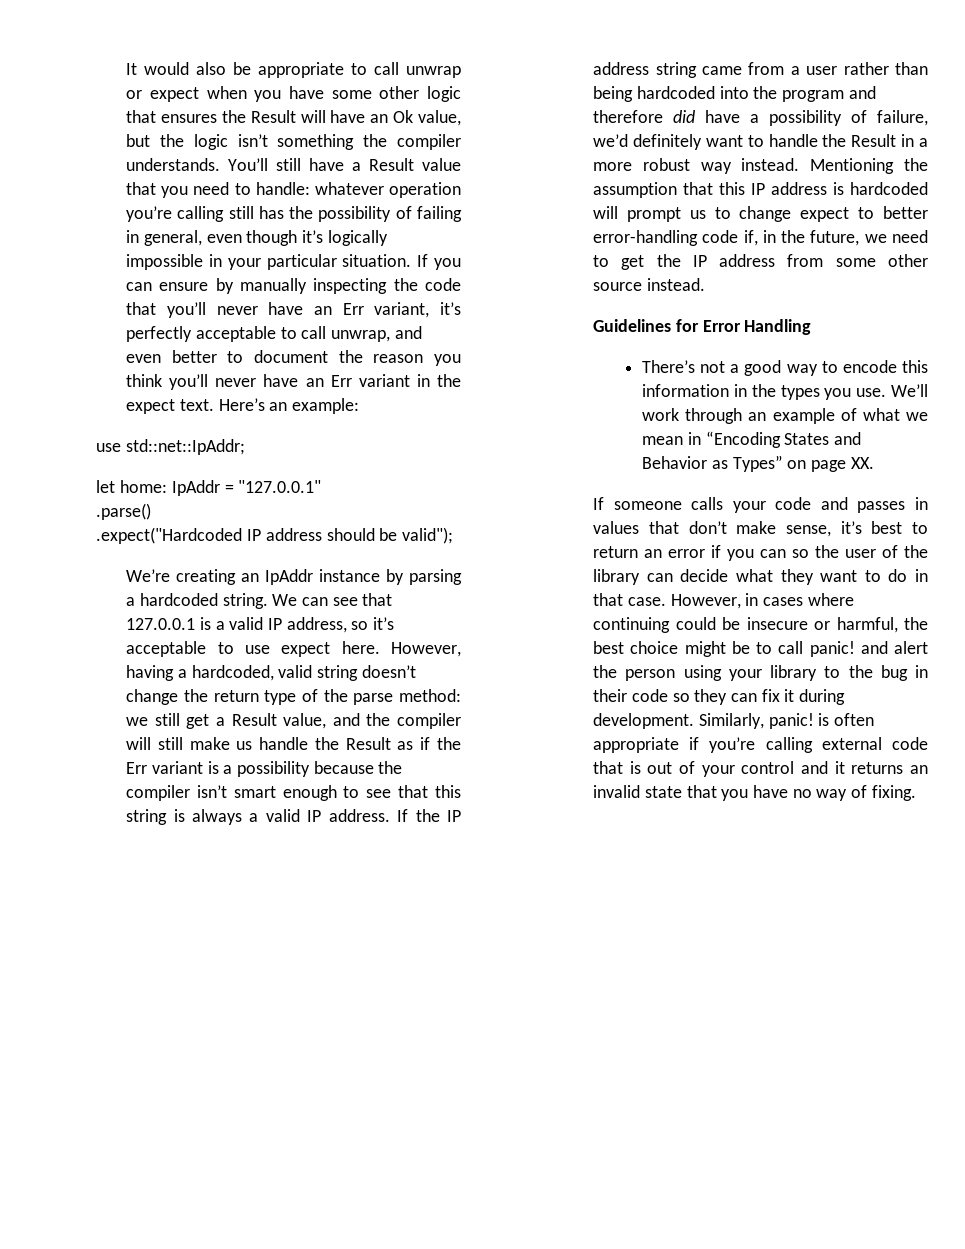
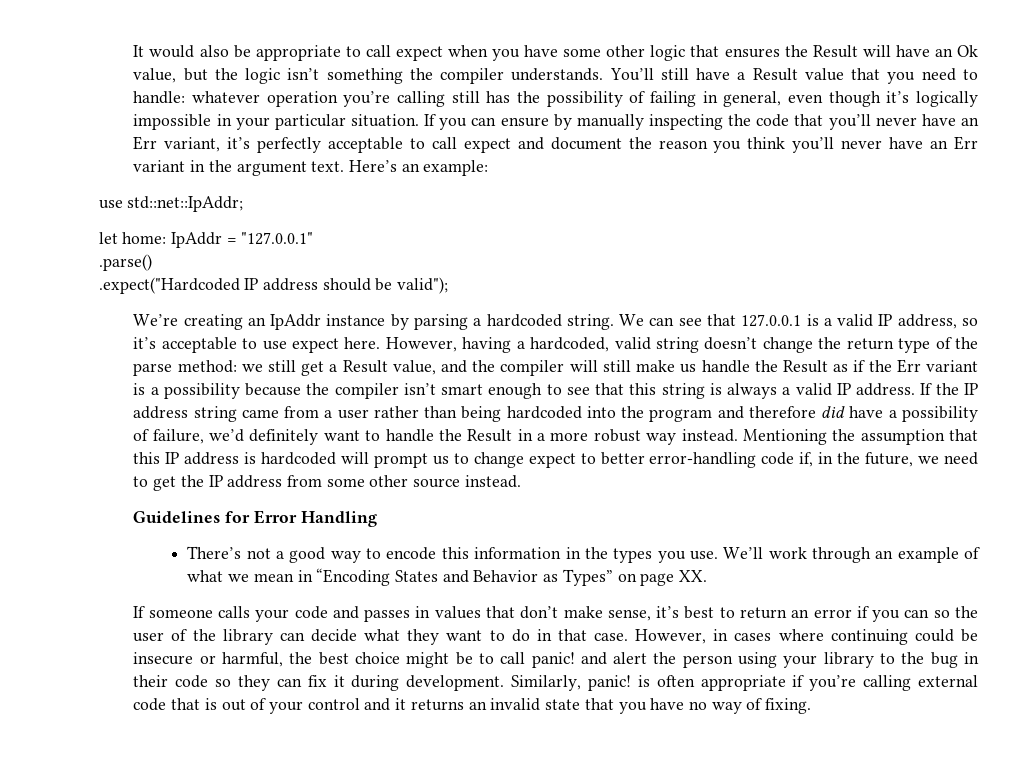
- It would also be appropriate to call unwrap or expect when you have some other logic that ensures the Result will have an Ok value, but the logic isn’t something the compiler understands.
+ It would also be appropriate to call expect when you have some other logic that ensures the Result will have an Ok value, but the logic isn’t something the compiler understands.
- If you can ensure by manually inspecting the code that you’ll never have an Err variant, it’s perfectly acceptable to call unwrap, and even better to document the reason you think you’ll never have an Err variant in the expect text.
+ If you can ensure by manually inspecting the code that you’ll never have an Err variant, it’s perfectly acceptable to call expect and document the reason you think you’ll never have an Err variant in the argument text.

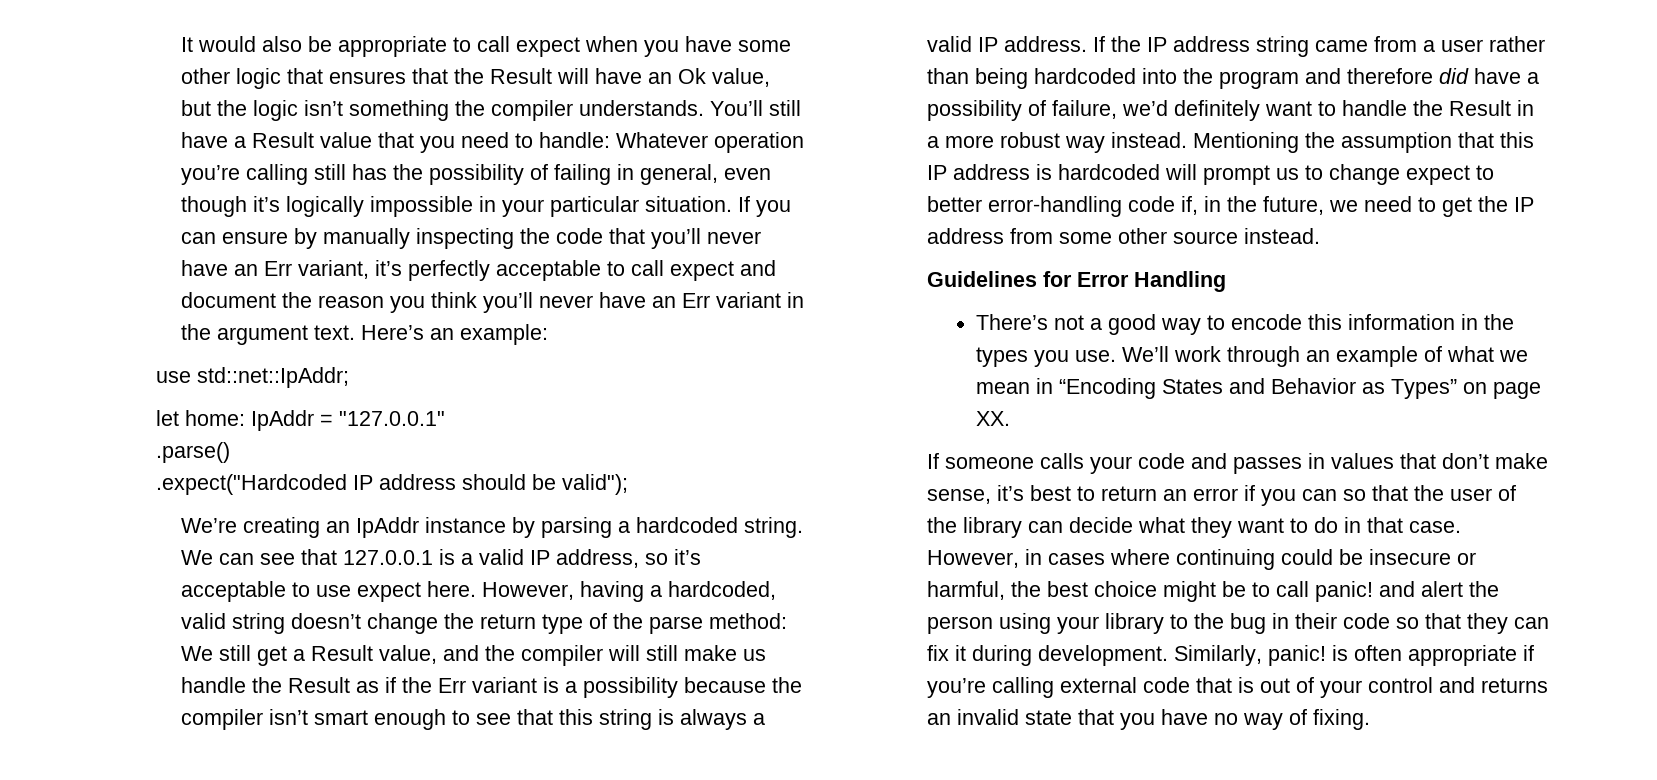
- It would also be appropriate to call expect when you have some other logic that ensures the Result will have an Ok value, but the logic isn’t something the compiler understands.
+ It would also be appropriate to call expect when you have some other logic that ensures that the Result will have an Ok value, but the logic isn’t something the compiler understands.
- You’ll still have a Result value that you need to handle: whatever operation you’re calling still has the possibility of failing in general, even though it’s logically impossible in your particular situation.
+ You’ll still have a Result value that you need to handle: Whatever operation you’re calling still has the possibility of failing in general, even though it’s logically impossible in your particular situation.
- However, having a hardcoded, valid string doesn’t change the return type of the parse method: we still get a Result value, and the compiler will still make us handle the Result as if the Err variant is a possibility because the compiler isn’t smart enough to see that this string is always a valid IP address.
+ However, having a hardcoded, valid string doesn’t change the return type of the parse method: We still get a Result value, and the compiler will still make us handle the Result as if the Err variant is a possibility because the compiler isn’t smart enough to see that this string is always a valid IP address.
- If someone calls your code and passes in values that don’t make sense, it’s best to return an error if you can so the user of the library can decide what they want to do in that case.
+ If someone calls your code and passes in values that don’t make sense, it’s best to return an error if you can so that the user of the library can decide what they want to do in that case.
- However, in cases where continuing could be insecure or harmful, the best choice might be to call panic! and alert the person using your library to the bug in their code so they can fix it during development.
+ However, in cases where continuing could be insecure or harmful, the best choice might be to call panic! and alert the person using your library to the bug in their code so that they can fix it during development.
- Similarly, panic! is often appropriate if you’re calling external code that is out of your control and it returns an invalid state that you have no way of fixing.
+ Similarly, panic! is often appropriate if you’re calling external code that is out of your control and returns an invalid state that you have no way of fixing.

